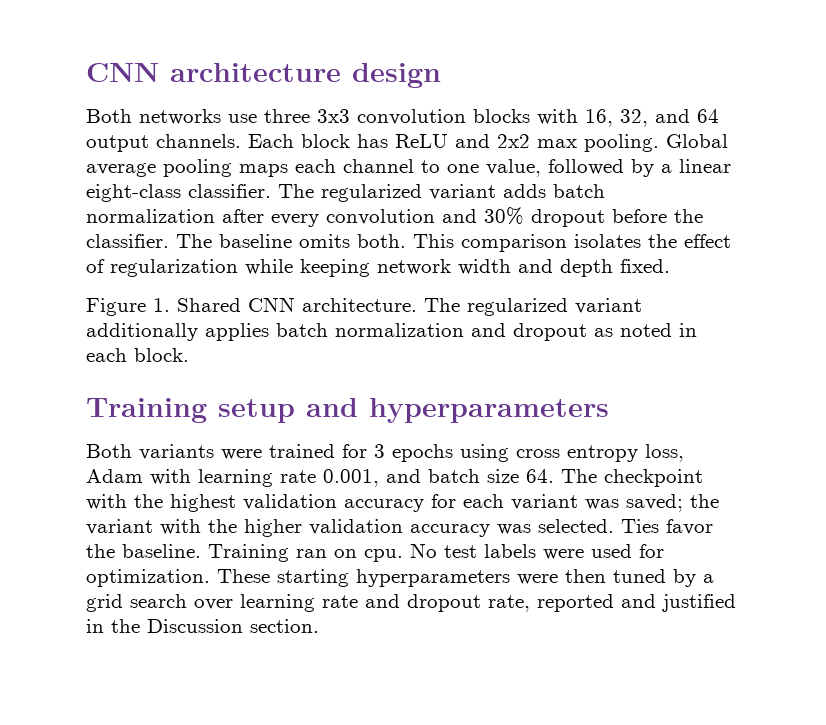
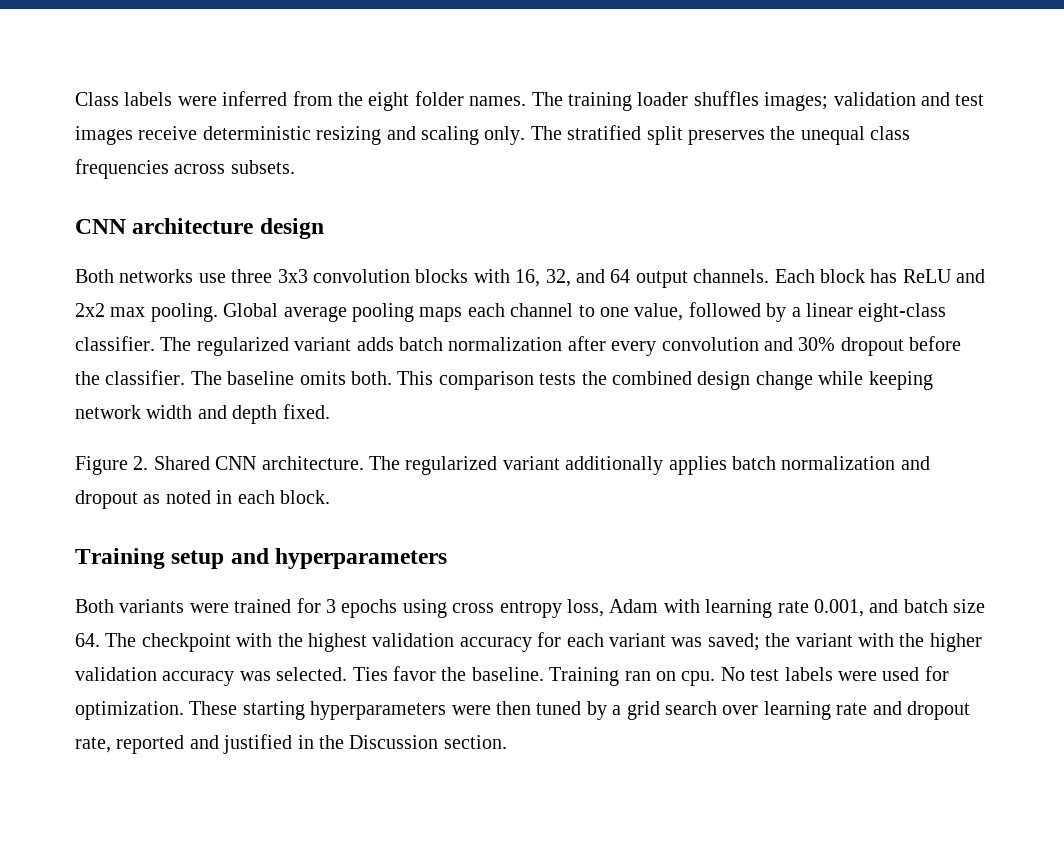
+ Class labels were inferred from the eight folder names. The training loader shuffles images; validation and test images receive deterministic resizing and scaling only. The stratified split preserves the unequal class frequencies across subsets.
- This comparison isolates the effect of regularization while keeping network width and depth fixed.
+ This comparison tests the combined design change while keeping network width and depth fixed.
- Figure 1. Shared CNN architecture.
+ Figure 2. Shared CNN architecture.

